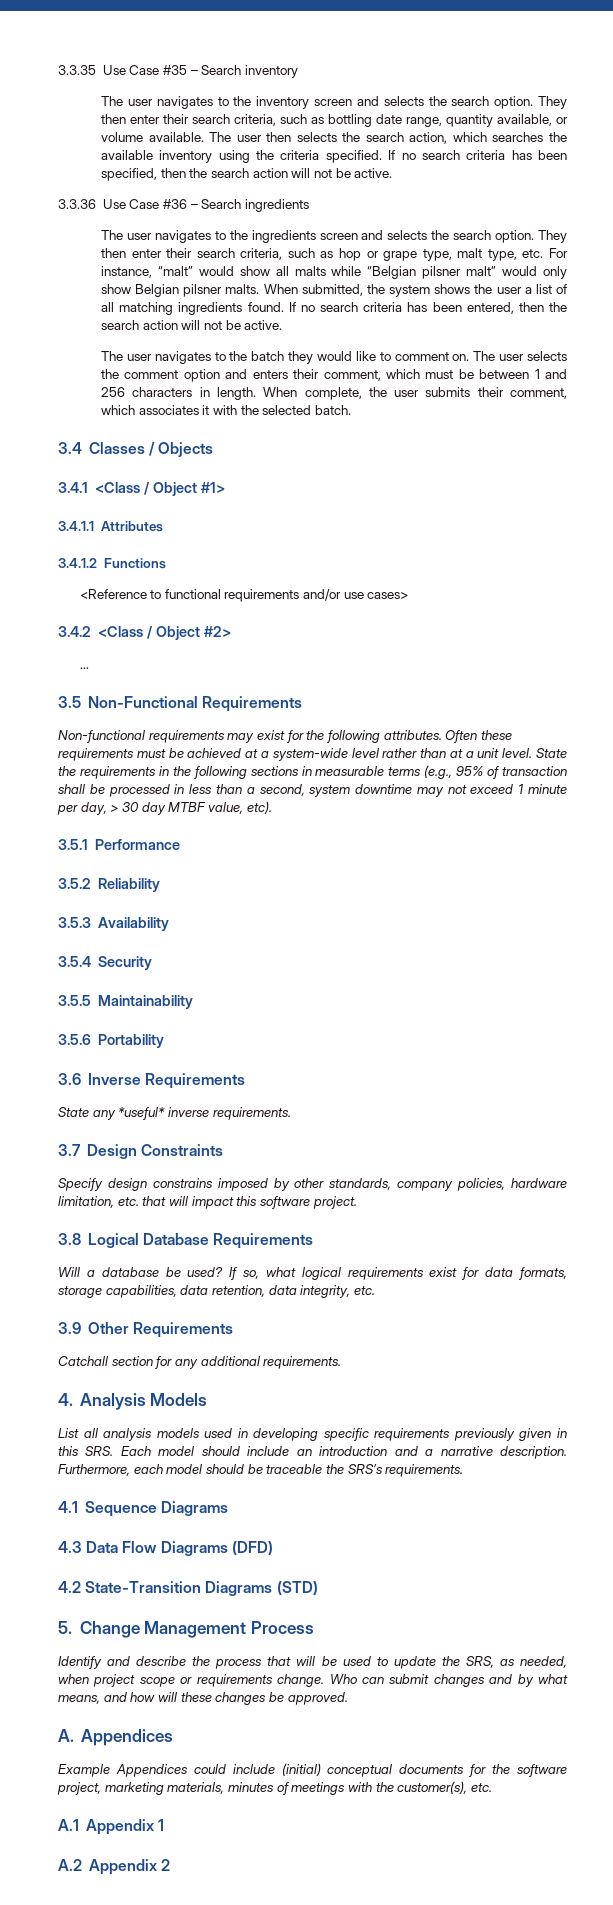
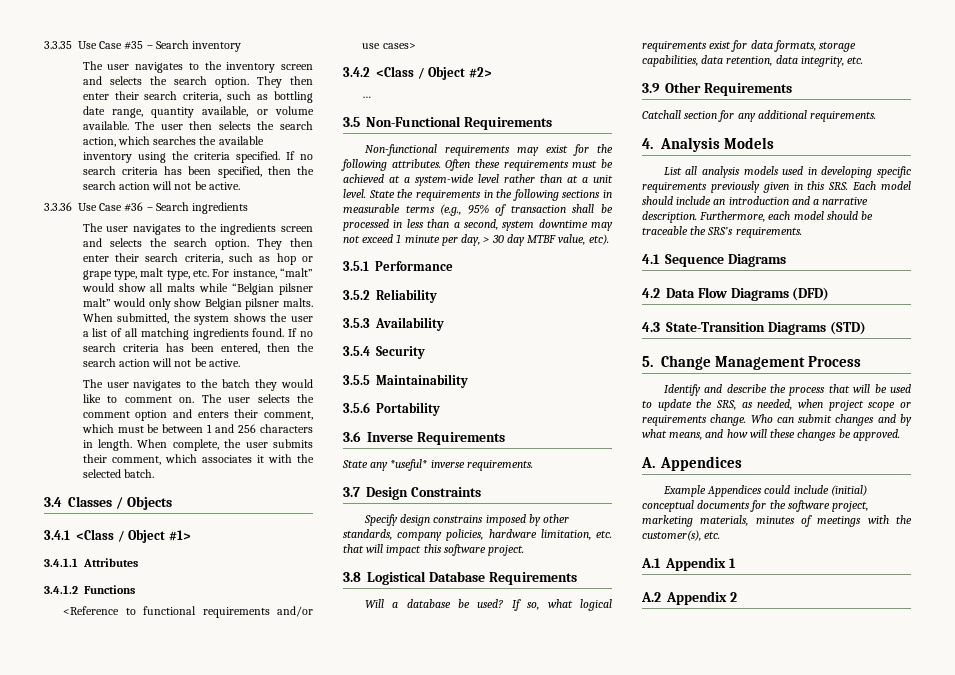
- 3.8 Logical Database Requirements
+ 3.8 Logistical Database Requirements
- 4.3 Data Flow Diagrams (DFD)
+ 4.2 Data Flow Diagrams (DFD)
- 4.2 State-Transition Diagrams (STD)
+ 4.3 State-Transition Diagrams (STD)

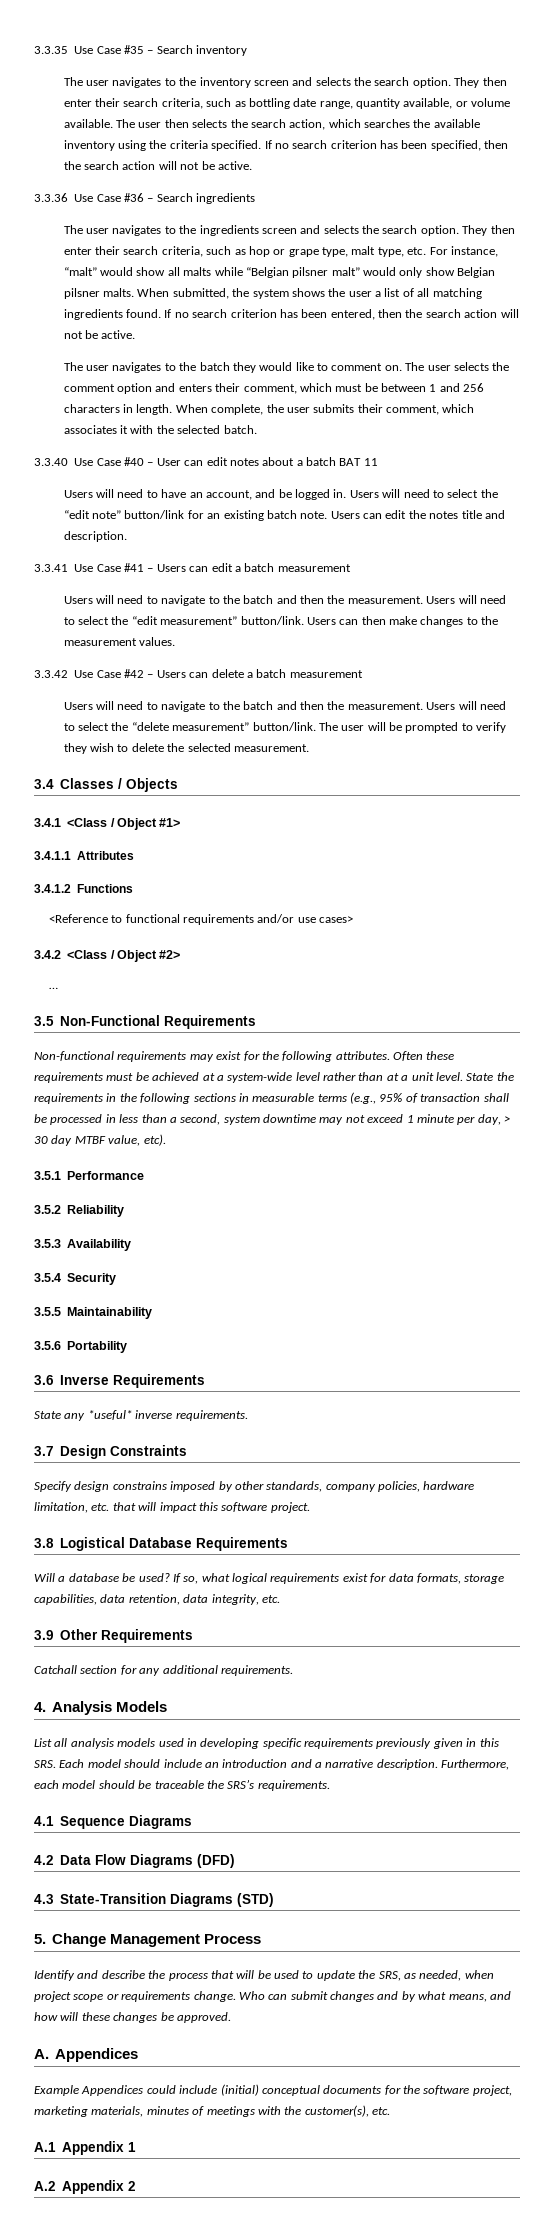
- If no search criteria has been specified, then the search action will not be active.
+ If no search criterion has been specified, then the search action will not be active.
- If no search criteria has been entered, then the search action will not be active.
+ If no search criterion has been entered, then the search action will not be active.
+ 3.3.40 Use Case #40 – User can edit notes about a batch BAT 11
+ Users will need to have an account, and be logged in. Users will need to select the “edit note” button/link for an existing batch note. Users can edit the notes title and description.
+ 3.3.41 Use Case #41 – Users can edit a batch measurement
+ Users will need to navigate to the batch and then the measurement. Users will need to select the “edit measurement” button/link. Users can then make changes to the measurement values.
+ 3.3.42 Use Case #42 – Users can delete a batch measurement
+ Users will need to navigate to the batch and then the measurement. Users will need to select the “delete measurement” button/link. The user will be prompted to verify they wish to delete the selected measurement.

